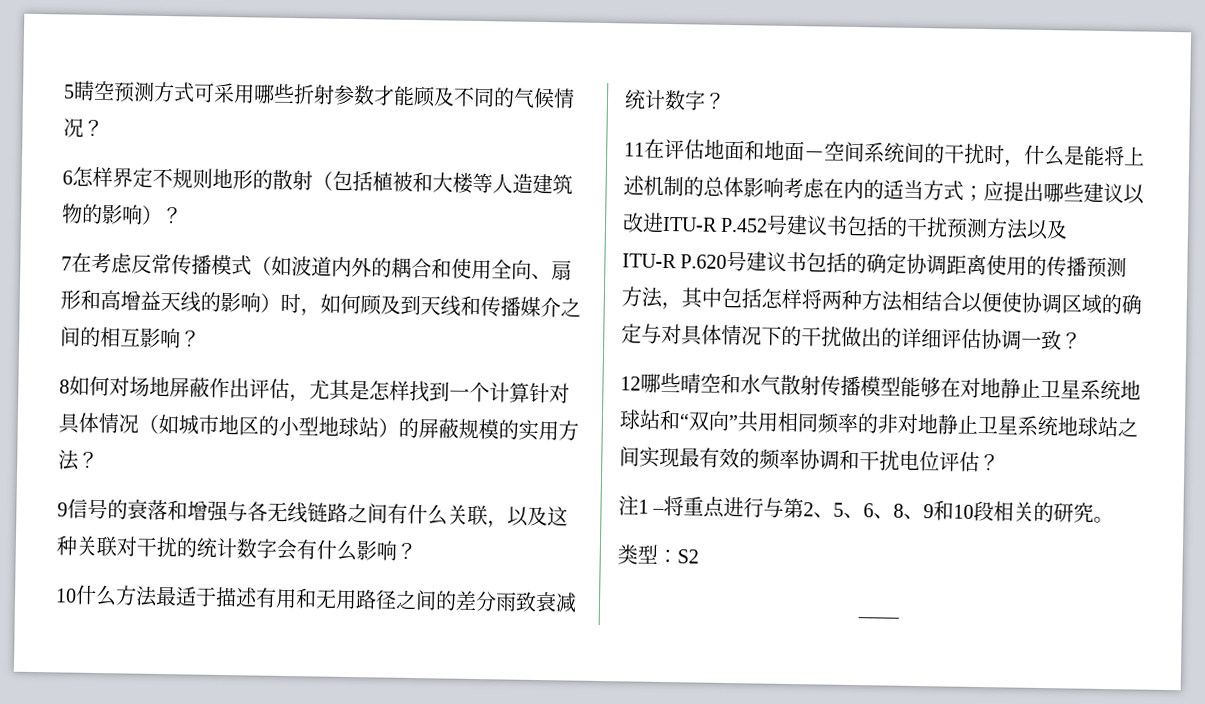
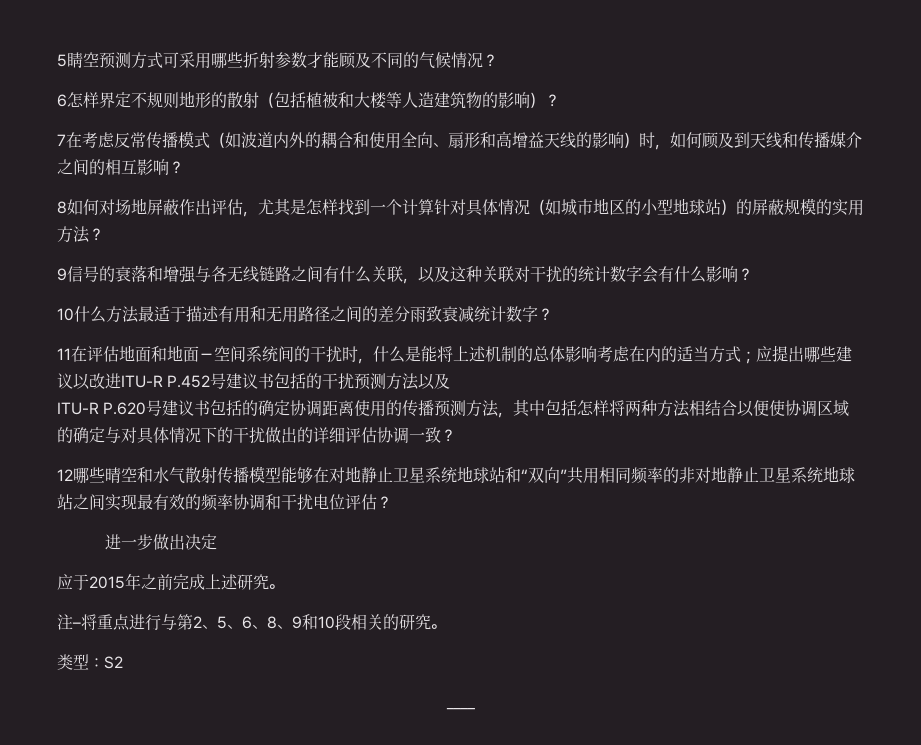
+ 进一步做出决定
+ 应于2015年之前完成上述研究。
- 注1 –将重点进行与第2、5、6、8、9和10段相关的研究。
+ 注–将重点进行与第2、5、6、8、9和10段相关的研究。

